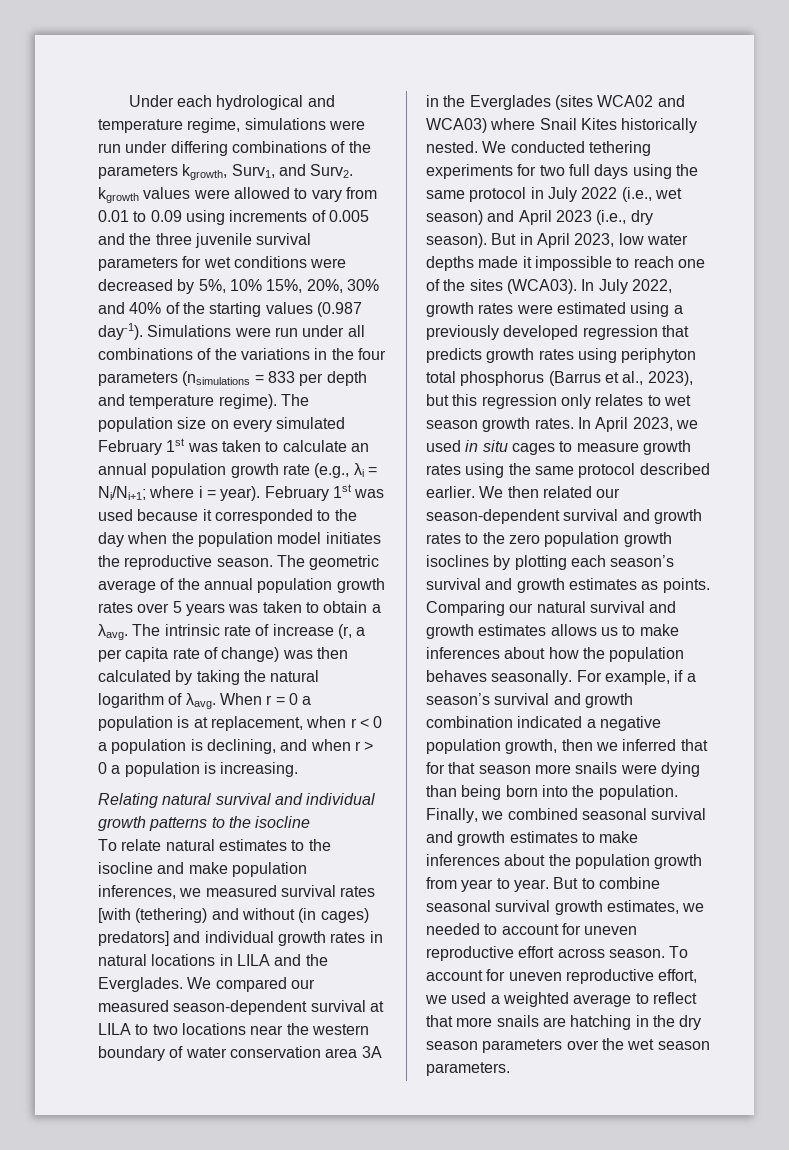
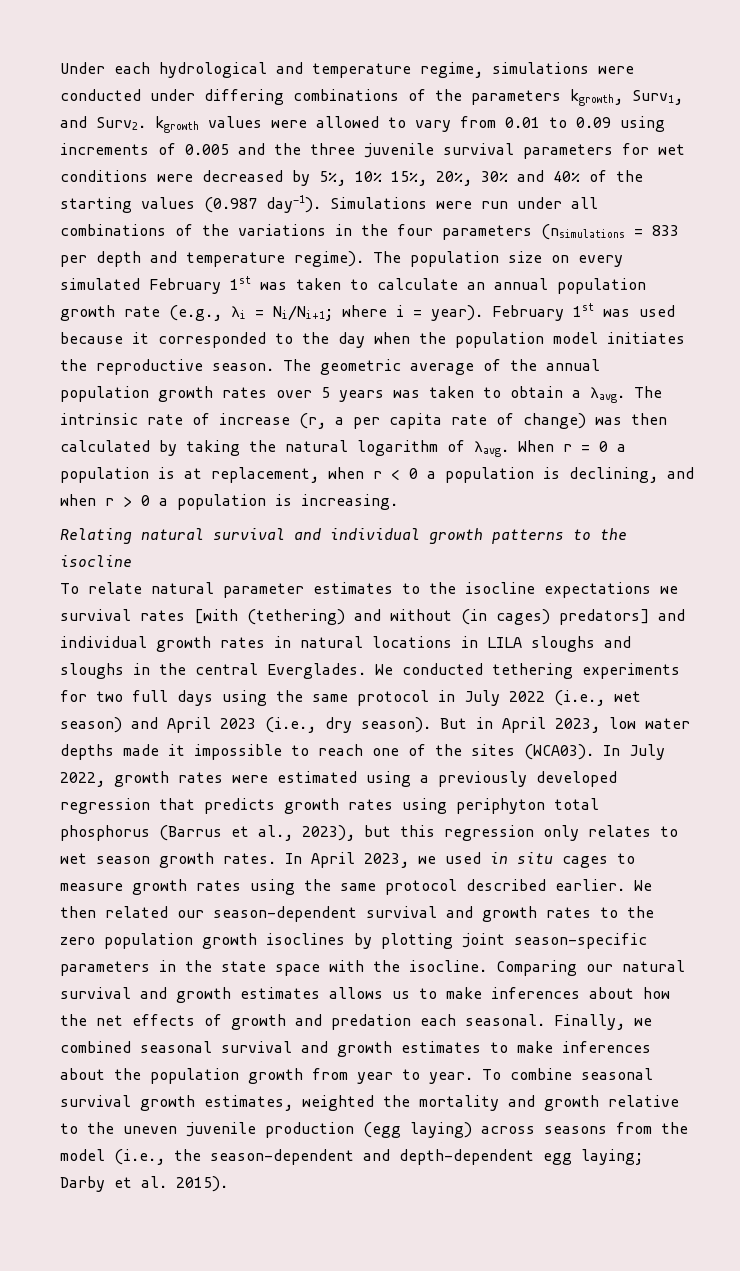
- Under each hydrological and temperature regime, simulations were run under differing combinations of the parameters kgrowth, Surv1, and Surv2. kgrowth values were allowed to vary from 0.01 to 0.09 using increments of 0.005 and the three juvenile survival parameters for wet conditions were decreased by 5%, 10% 15%, 20%, 30% and 40% of the starting values (0.987 day-1).
+ Under each hydrological and temperature regime, simulations were conducted under differing combinations of the parameters kgrowth, Surv1, and Surv2. kgrowth values were allowed to vary from 0.01 to 0.09 using increments of 0.005 and the three juvenile survival parameters for wet conditions were decreased by 5%, 10% 15%, 20%, 30% and 40% of the starting values (0.987 day-1).
- To relate natural estimates to the isocline and make population inferences, we measured survival rates [with (tethering) and without (in cages) predators] and individual growth rates in natural locations in LILA and the Everglades. We compared our measured season-dependent survival at LILA to two locations near the western boundary of water conservation area 3A in the Everglades (sites WCA02 and WCA03) where Snail Kites historically nested.
+ To relate natural parameter estimates to the isocline expectations we survival rates [with (tethering) and without (in cages) predators] and individual growth rates in natural locations in LILA sloughs and sloughs in the central Everglades.
- We then related our season-dependent survival and growth rates to the zero population growth isoclines by plotting each season’s survival and growth estimates as points.
+ We then related our season-dependent survival and growth rates to the zero population growth isoclines by plotting joint season-specific parameters in the state space with the isocline.
- Comparing our natural survival and growth estimates allows us to make inferences about how the population behaves seasonally. For example, if a season’s survival and growth combination indicated a negative population growth, then we inferred that for that season more snails were dying than being born into the population.
+ Comparing our natural survival and growth estimates allows us to make inferences about how the net effects of growth and predation each seasonal.
- But to combine seasonal survival growth estimates, we needed to account for uneven reproductive effort across season. To account for uneven reproductive effort, we used a weighted average to reflect that more snails are hatching in the dry season parameters over the wet season parameters.
+ To combine seasonal survival growth estimates, weighted the mortality and growth relative to the uneven juvenile production (egg laying) across seasons from the model (i.e., the season-dependent and depth-dependent egg laying; Darby et al. 2015).

